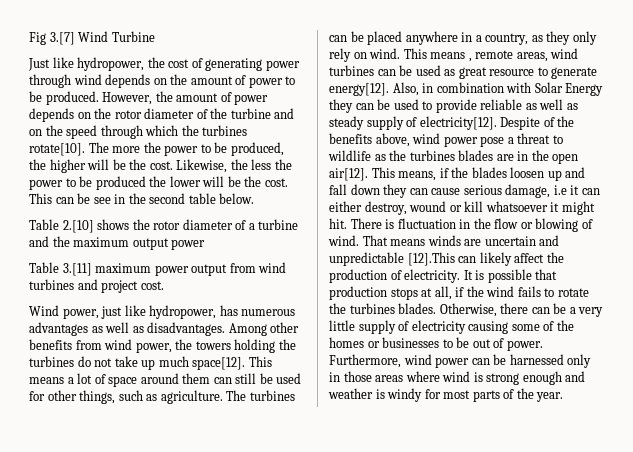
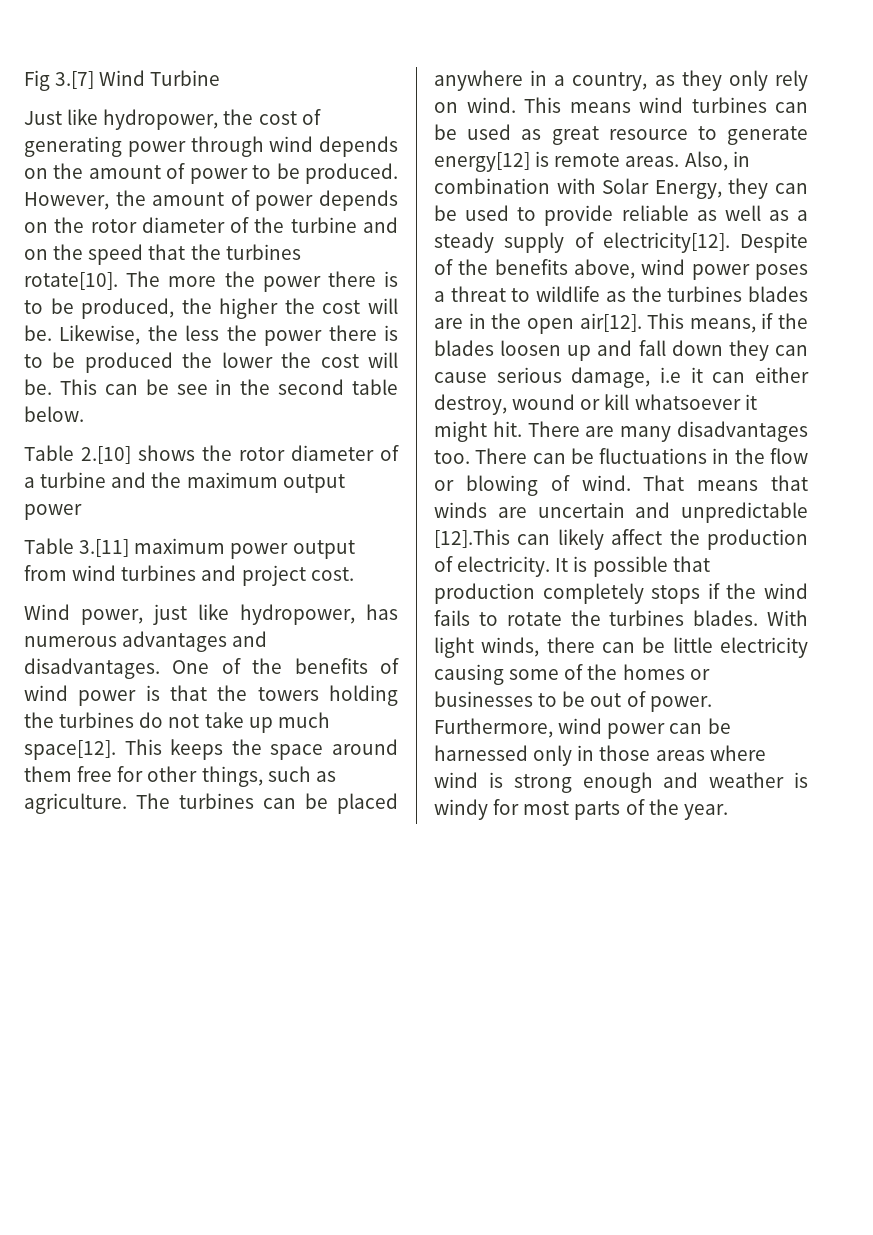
- However, the amount of power depends on the rotor diameter of the turbine and on the speed through which the turbines rotate[10].
+ However, the amount of power depends on the rotor diameter of the turbine and on the speed that the turbines rotate[10].
- The more the power to be produced, the higher will be the cost.
+ The more the power there is to be produced, the higher the cost will be.
- Likewise, the less the power to be produced the lower will be the cost.
+ Likewise, the less the power there is to be produced the lower the cost will be.
- Wind power, just like hydropower, has numerous advantages as well as disadvantages. Among other benefits from wind power, the towers holding the turbines do not take up much space[12].
+ Wind power, just like hydropower, has numerous advantages and disadvantages. One of the benefits of wind power is that the towers holding the turbines do not take up much space[12].
- This means a lot of space around them can still be used for other things, such as agriculture.
+ This keeps the space around them free for other things, such as agriculture.
- This means , remote areas, wind turbines can be used as great resource to generate energy[12].
+ This means wind turbines can be used as great resource to generate energy[12] is remote areas.
- Also, in combination with Solar Energy they can be used to provide reliable as well as steady supply of electricity[12].
+ Also, in combination with Solar Energy, they can be used to provide reliable as well as a steady supply of electricity[12].
- Despite of the benefits above, wind power pose a threat to wildlife as the turbines blades are in the open air[12].
+ Despite of the benefits above, wind power poses a threat to wildlife as the turbines blades are in the open air[12].
- There is fluctuation in the flow or blowing of wind.
+ There are many disadvantages too. There can be fluctuations in the flow or blowing of wind.
- That means winds are uncertain and unpredictable [12].This can likely affect the production of electricity.
+ That means that winds are uncertain and unpredictable [12].This can likely affect the production of electricity.
- It is possible that production stops at all, if the wind fails to rotate the turbines blades.
+ It is possible that production completely stops if the wind fails to rotate the turbines blades.
- Otherwise, there can be a very little supply of electricity causing some of the homes or businesses to be out of power.
+ With light winds, there can be little electricity causing some of the homes or businesses to be out of power.

